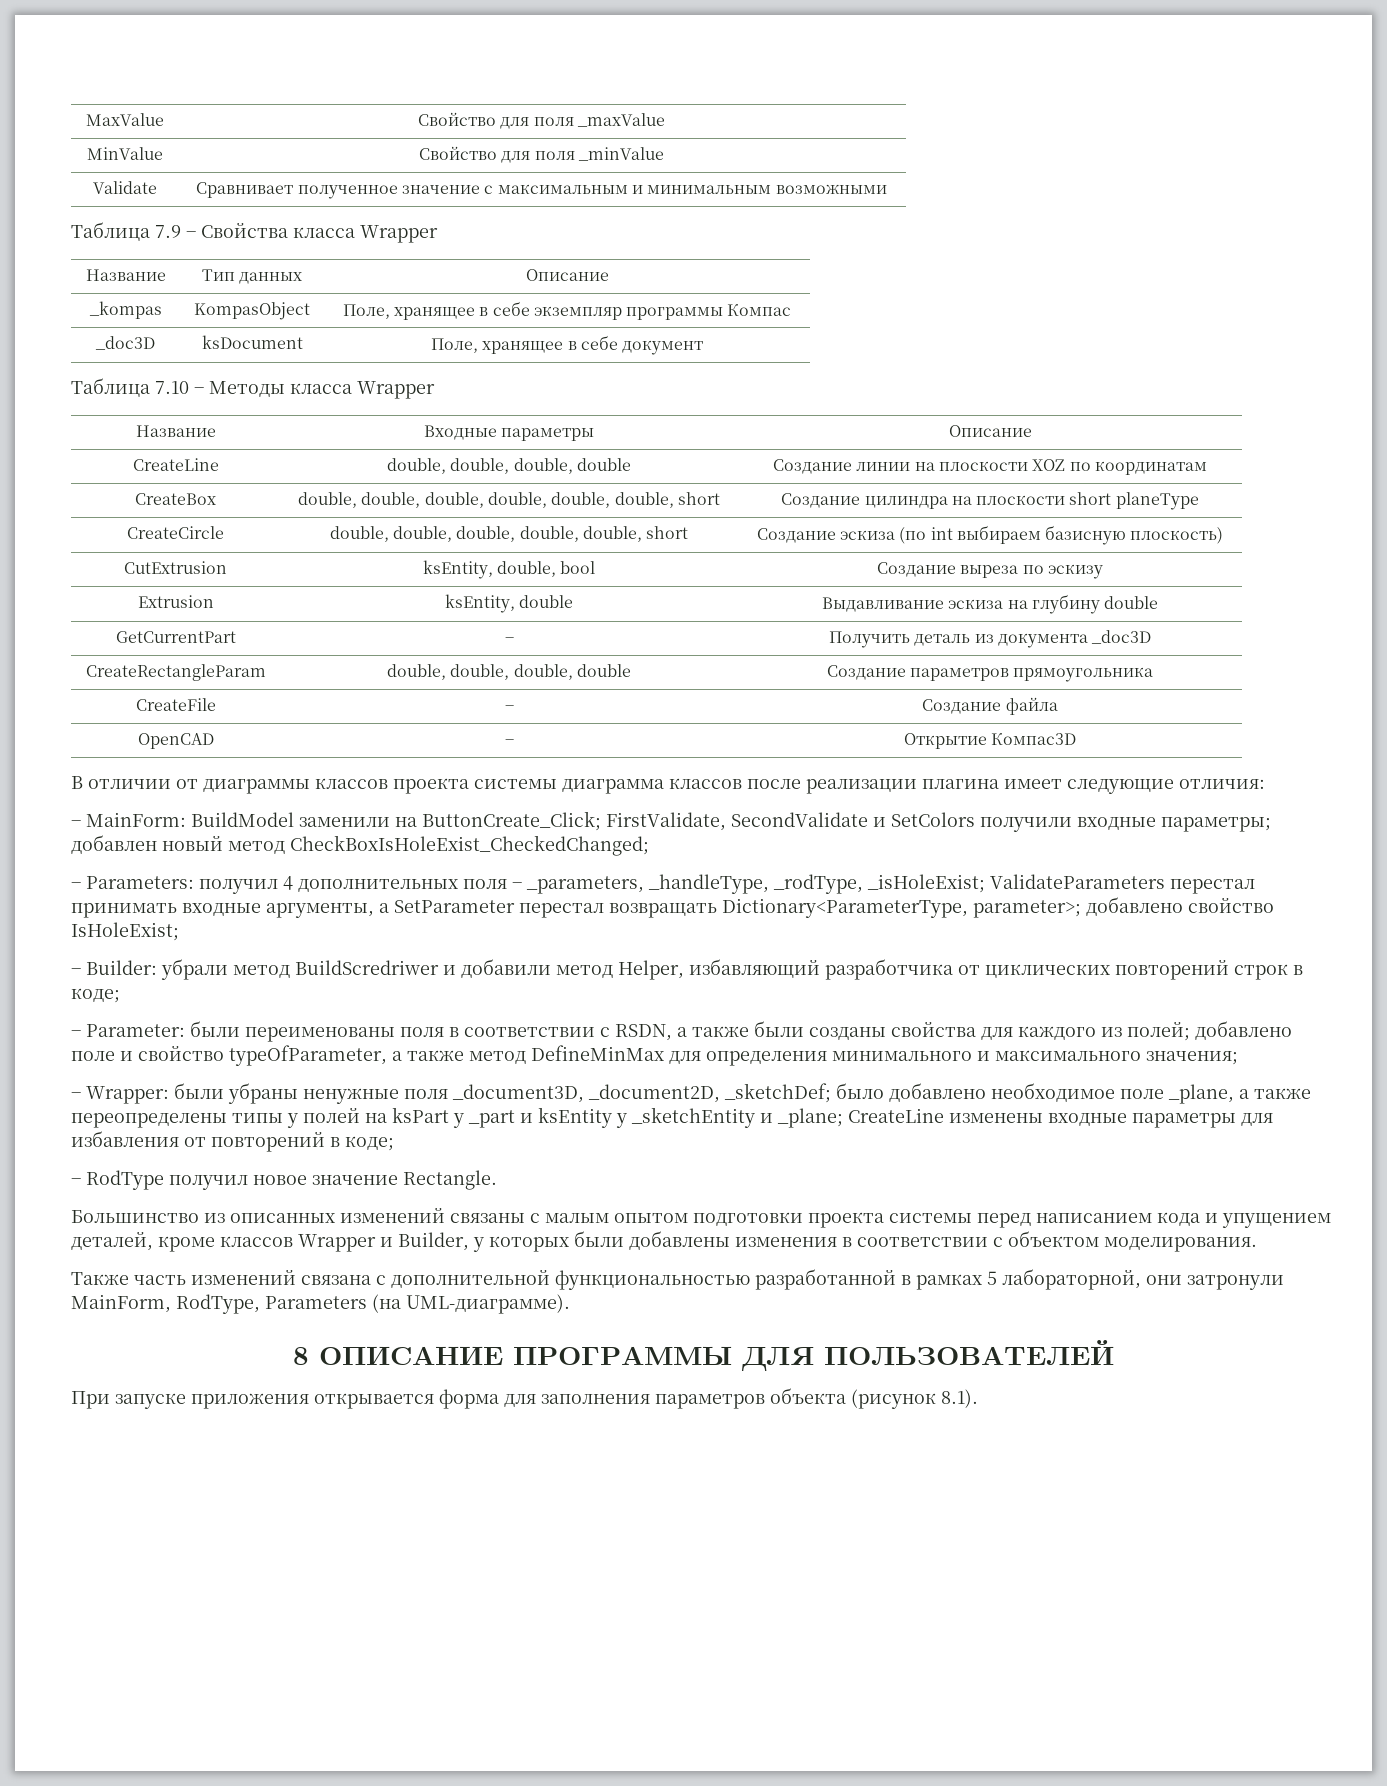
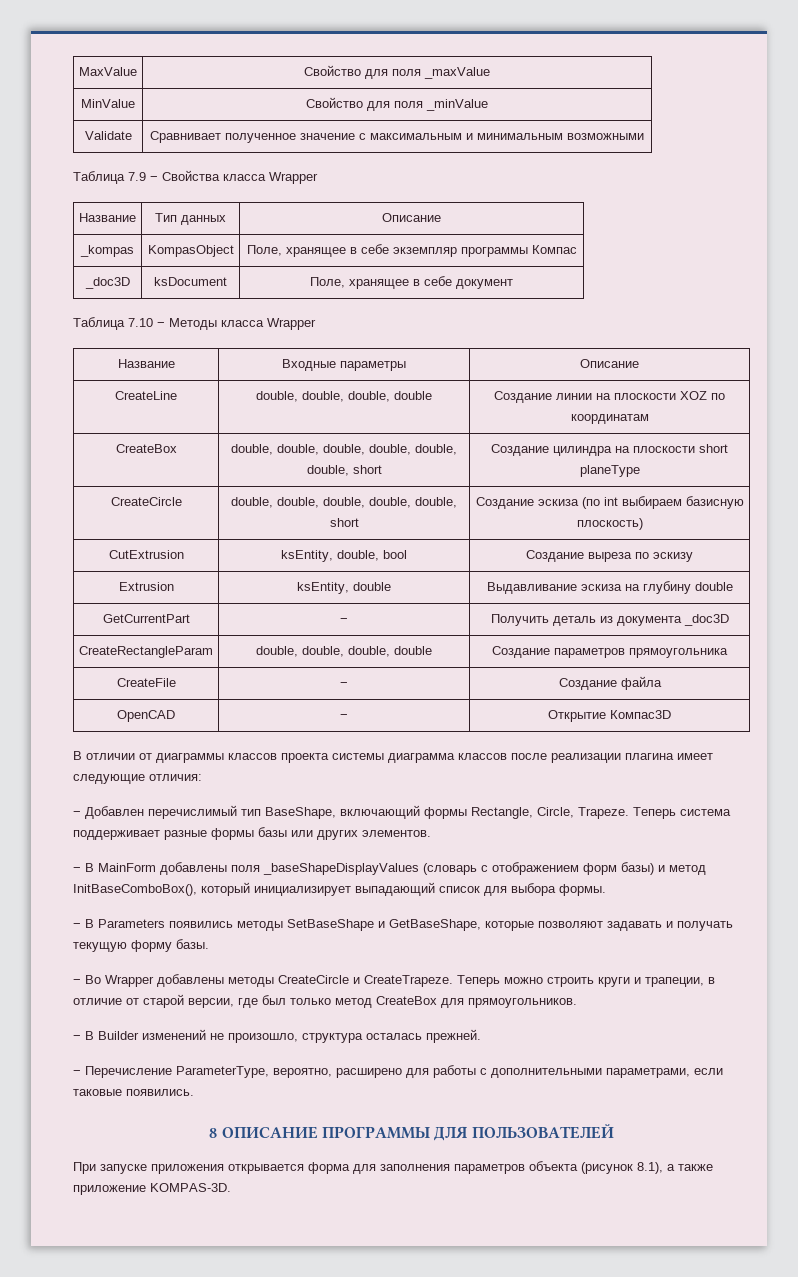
- − MainForm: BuildModel заменили на ButtonCreate_Click; FirstValidate, SecondValidate и SetColors получили входные параметры; добавлен новый метод CheckBoxIsHoleExist_CheckedChanged;
- − Parameters: получил 4 дополнительных поля − _parameters, _handleType, _rodType, _isHoleExist; ValidateParameters перестал принимать входные аргументы, а SetParameter перестал возвращать Dictionary<ParameterType, parameter>; добавлено свойство IsHoleExist;
- − Builder: убрали метод BuildScredriwer и добавили метод Helper, избавляющий разработчика от циклических повторений строк в коде;
- − Parameter: были переименованы поля в соответствии с RSDN, а также были созданы свойства для каждого из полей; добавлено поле и свойство typeOfParameter, а также метод DefineMinMax для определения минимального и максимального значения;
- − Wrapper: были убраны ненужные поля _document3D, _document2D, _sketchDef; было добавлено необходимое поле _plane, а также переопределены типы у полей на ksPart у _part и ksEntity у _sketchEntity и _plane; CreateLine изменены входные параметры для избавления от повторений в коде;
- − RodType получил новое значение Rectangle.
- Большинство из описанных изменений связаны с малым опытом подготовки проекта системы перед написанием кода и упущением деталей, кроме классов Wrapper и Builder, у которых были добавлены изменения в соответствии с объектом моделирования.
- Также часть изменений связана с дополнительной функциональностью разработанной в рамках 5 лабораторной, они затронули MainForm, RodType, Parameters (на UML-диаграмме).
+ − Добавлен перечислимый тип BaseShape, включающий формы Rectangle, Circle, Trapeze. Теперь система поддерживает разные формы базы или других элементов.
+ − В MainForm добавлены поля _baseShapeDisplayValues (словарь с отображением форм базы) и метод InitBaseComboBox(), который инициализирует выпадающий список для выбора формы.
+ − В Parameters появились методы SetBaseShape и GetBaseShape, которые позволяют задавать и получать текущую форму базы.
+ − Во Wrapper добавлены методы CreateCircle и CreateTrapeze. Теперь можно строить круги и трапеции, в отличие от старой версии, где был только метод CreateBox для прямоугольников.
+ − В Builder изменений не произошло, структура осталась прежней.
+ − Перечисление ParameterType, вероятно, расширено для работы с дополнительными параметрами, если таковые появились.
- При запуске приложения открывается форма для заполнения параметров объекта (рисунок 8.1).
+ При запуске приложения открывается форма для заполнения параметров объекта (рисунок 8.1), а также приложение KOMPAS-3D.

